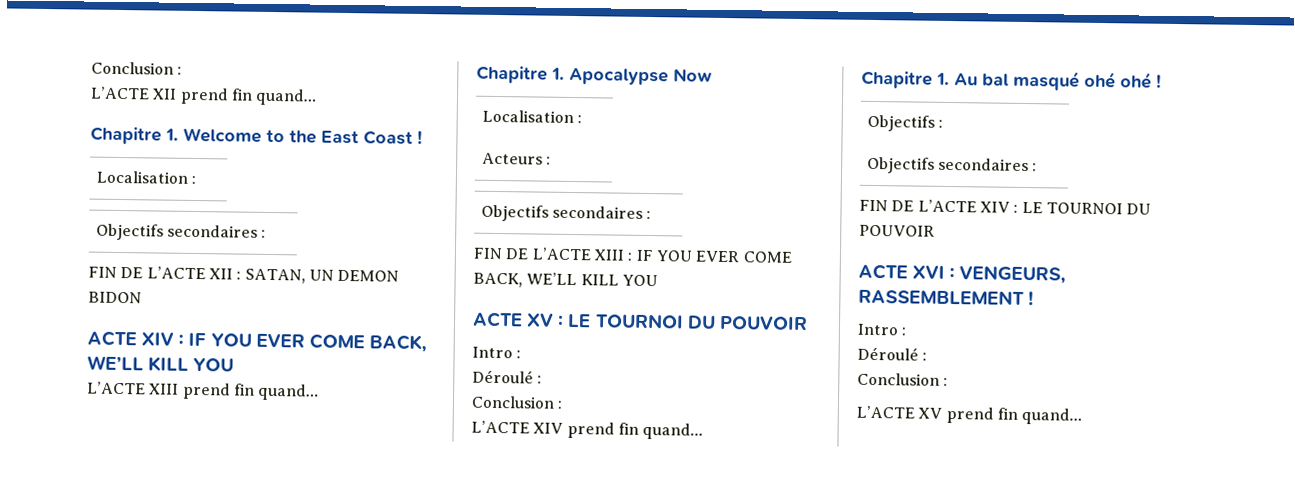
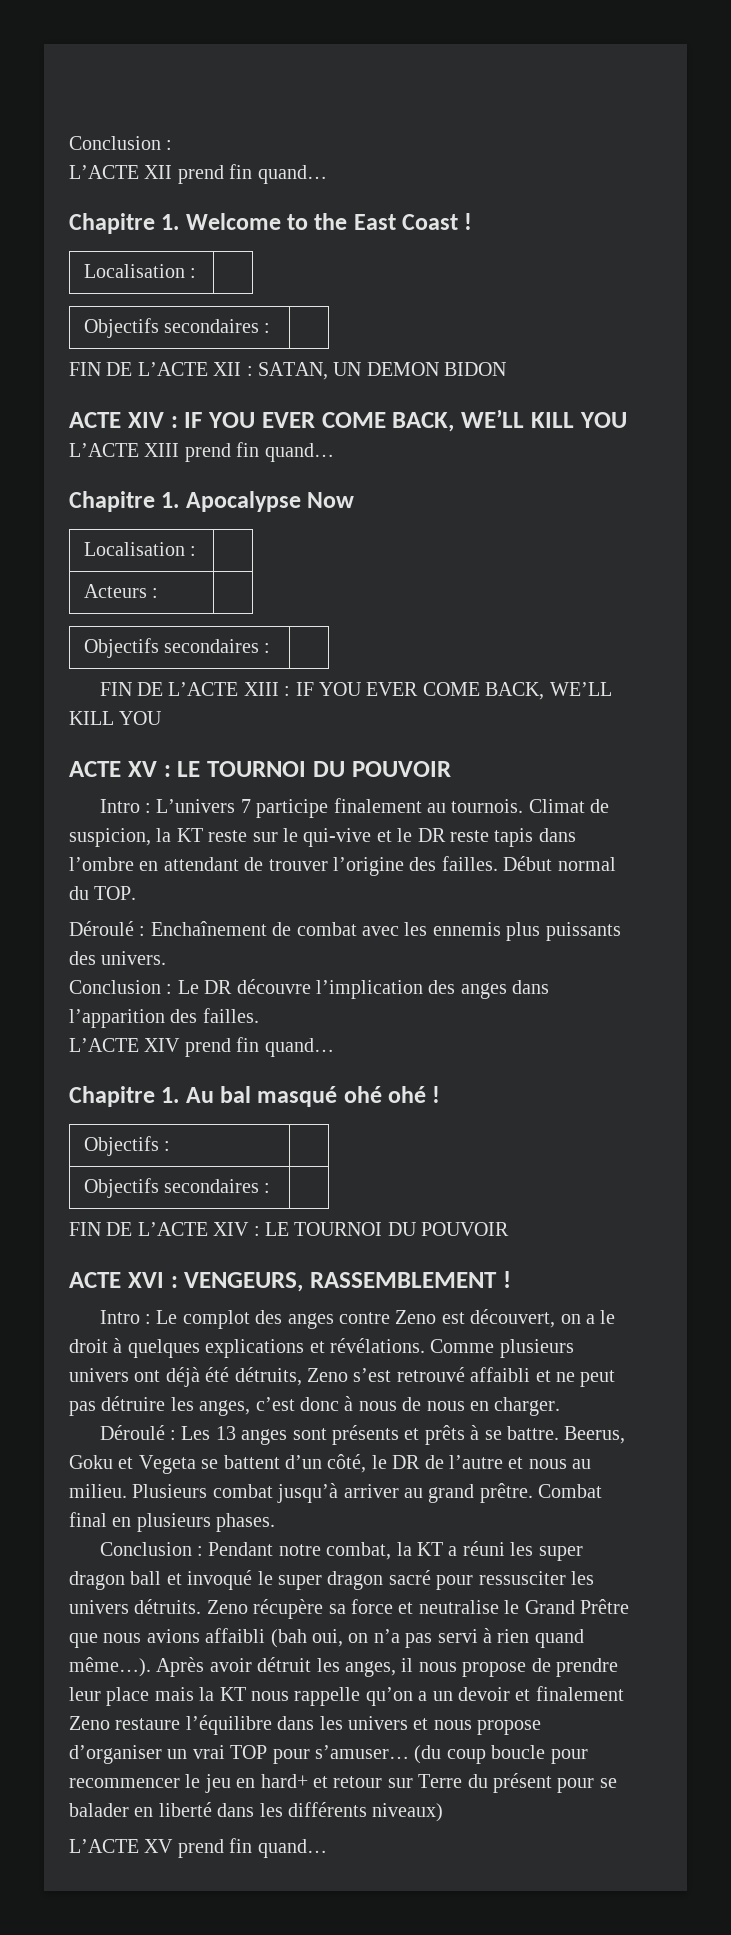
  ACTE XV : LE TOURNOI DU POUVOIR
- Intro :
- Déroulé :
- Conclusion :
+ Intro : L’univers 7 participe finalement au tournois. Climat de suspicion, la KT reste sur le qui-vive et le DR reste tapis dans l’ombre en attendant de trouver l’origine des failles. Début normal du TOP.
+ Déroulé : Enchaînement de combat avec les ennemis plus puissants des univers.
+ Conclusion : Le DR découvre l’implication des anges dans l’apparition des failles.
  ACTE XVI : VENGEURS, RASSEMBLEMENT !
- Intro :
- Déroulé :
- Conclusion :
+ Intro : Le complot des anges contre Zeno est découvert, on a le droit à quelques explications et révélations. Comme plusieurs univers ont déjà été détruits, Zeno s’est retrouvé affaibli et ne peut pas détruire les anges, c’est donc à nous de nous en charger.
+ Déroulé : Les 13 anges sont présents et prêts à se battre. Beerus, Goku et Vegeta se battent d’un côté, le DR de l’autre et nous au milieu. Plusieurs combat jusqu’à arriver au grand prêtre. Combat final en plusieurs phases.
+ Conclusion : Pendant notre combat, la KT a réuni les super dragon ball et invoqué le super dragon sacré pour ressusciter les univers détruits. Zeno récupère sa force et neutralise le Grand Prêtre que nous avions affaibli (bah oui, on n’a pas servi à rien quand même…). Après avoir détruit les anges, il nous propose de prendre leur place mais la KT nous rappelle qu’on a un devoir et finalement Zeno restaure l’équilibre dans les univers et nous propose d’organiser un vrai TOP pour s’amuser… (du coup boucle pour recommencer le jeu en hard+ et retour sur Terre du présent pour se balader en liberté dans les différents niveaux)

